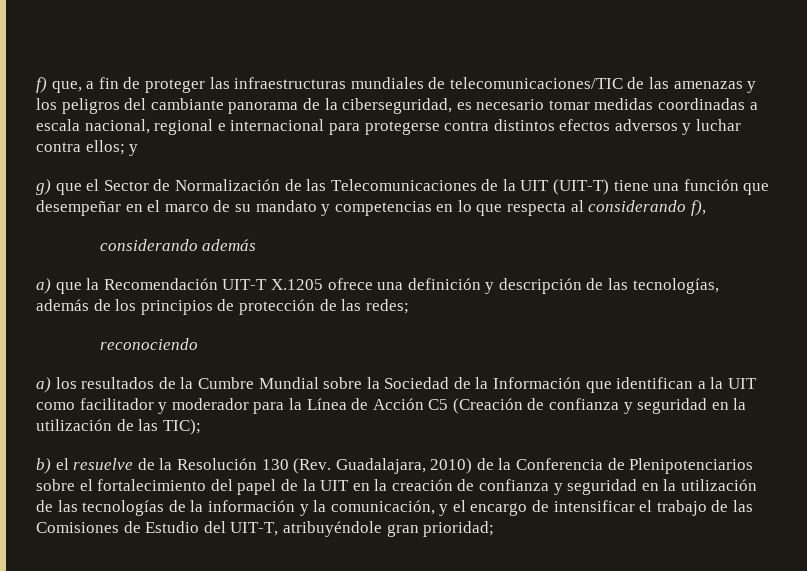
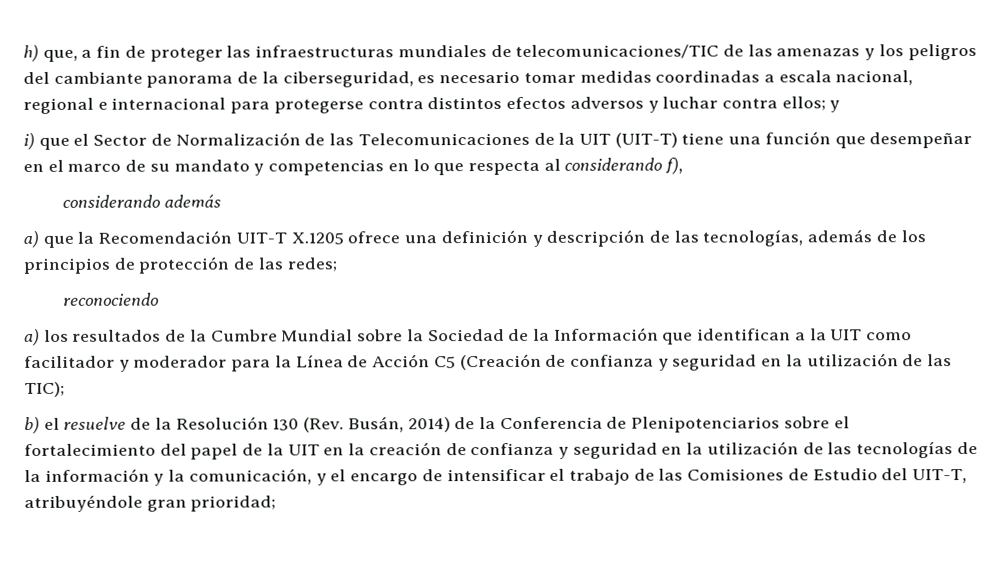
- f) que, a fin de proteger las infraestructuras mundiales de telecomunicaciones/TIC de las amenazas y los peligros del cambiante panorama de la ciberseguridad, es necesario tomar medidas coordinadas a escala nacional, regional e internacional para protegerse contra distintos efectos adversos y luchar contra ellos; y
+ h) que, a fin de proteger las infraestructuras mundiales de telecomunicaciones/TIC de las amenazas y los peligros del cambiante panorama de la ciberseguridad, es necesario tomar medidas coordinadas a escala nacional, regional e internacional para protegerse contra distintos efectos adversos y luchar contra ellos; y
- g) que el Sector de Normalización de las Telecomunicaciones de la UIT (UIT-T) tiene una función que desempeñar en el marco de su mandato y competencias en lo que respecta al considerando f),
+ i) que el Sector de Normalización de las Telecomunicaciones de la UIT (UIT-T) tiene una función que desempeñar en el marco de su mandato y competencias en lo que respecta al considerando f),
- b) el resuelve de la Resolución 130 (Rev. Guadalajara, 2010) de la Conferencia de Plenipotenciarios sobre el fortalecimiento del papel de la UIT en la creación de confianza y seguridad en la utilización de las tecnologías de la información y la comunicación, y el encargo de intensificar el trabajo de las Comisiones de Estudio del UIT-T, atribuyéndole gran prioridad;
+ b) el resuelve de la Resolución 130 (Rev. Busán, 2014) de la Conferencia de Plenipotenciarios sobre el fortalecimiento del papel de la UIT en la creación de confianza y seguridad en la utilización de las tecnologías de la información y la comunicación, y el encargo de intensificar el trabajo de las Comisiones de Estudio del UIT-T, atribuyéndole gran prioridad;

